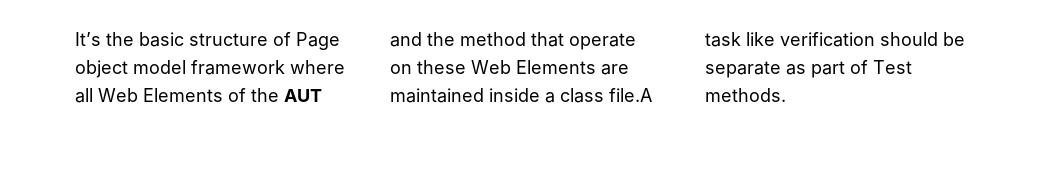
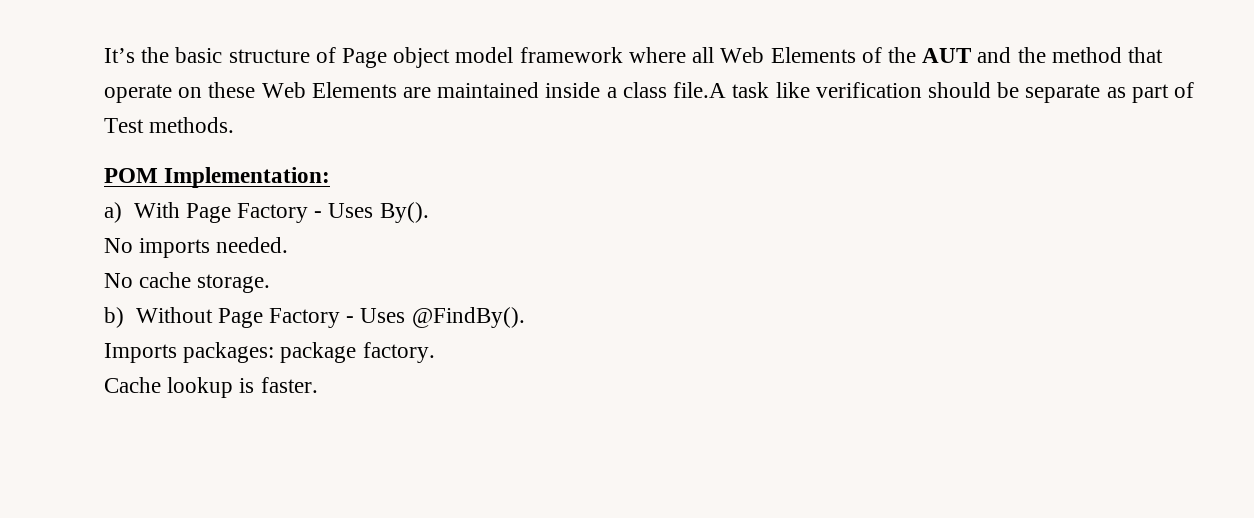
+ POM Implementation:
+ a) With Page Factory - Uses By().
+ No imports needed.
+ No cache storage.
+ b) Without Page Factory - Uses @FindBy().
+ Imports packages: package factory.
+ Cache lookup is faster.

